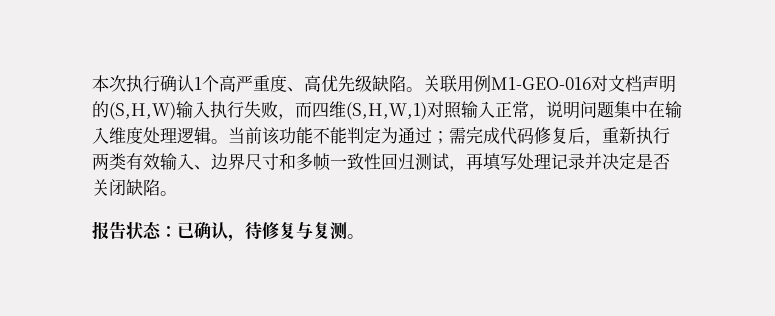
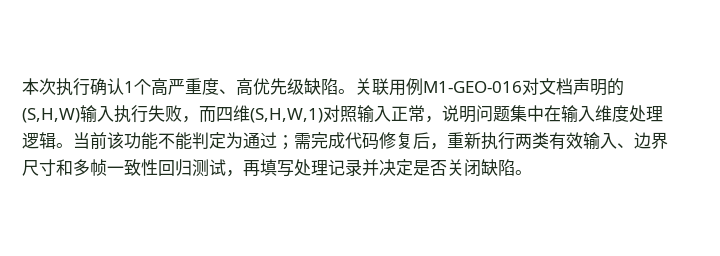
- 报告状态：已确认，待修复与复测。

